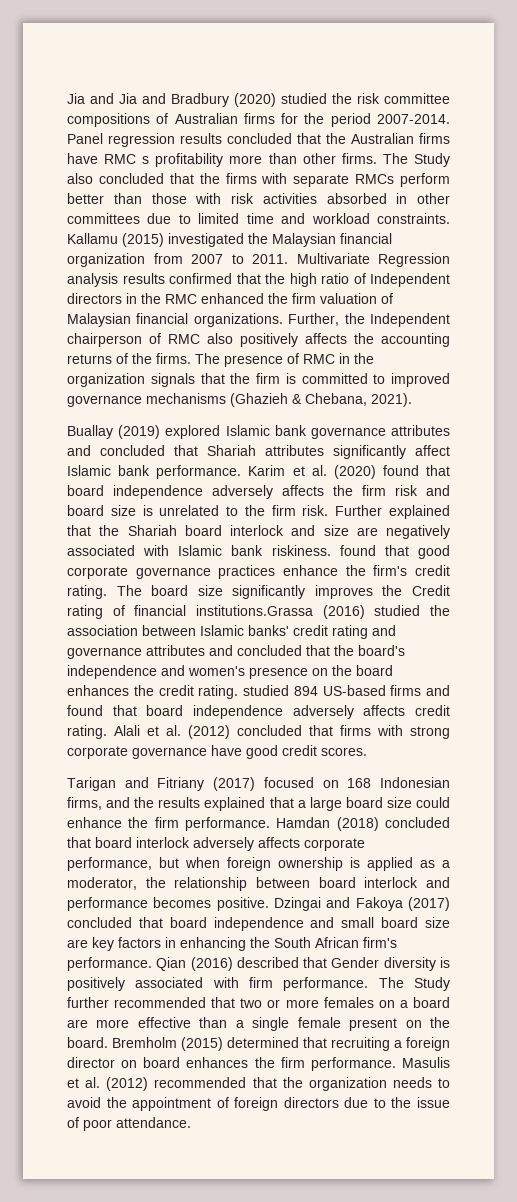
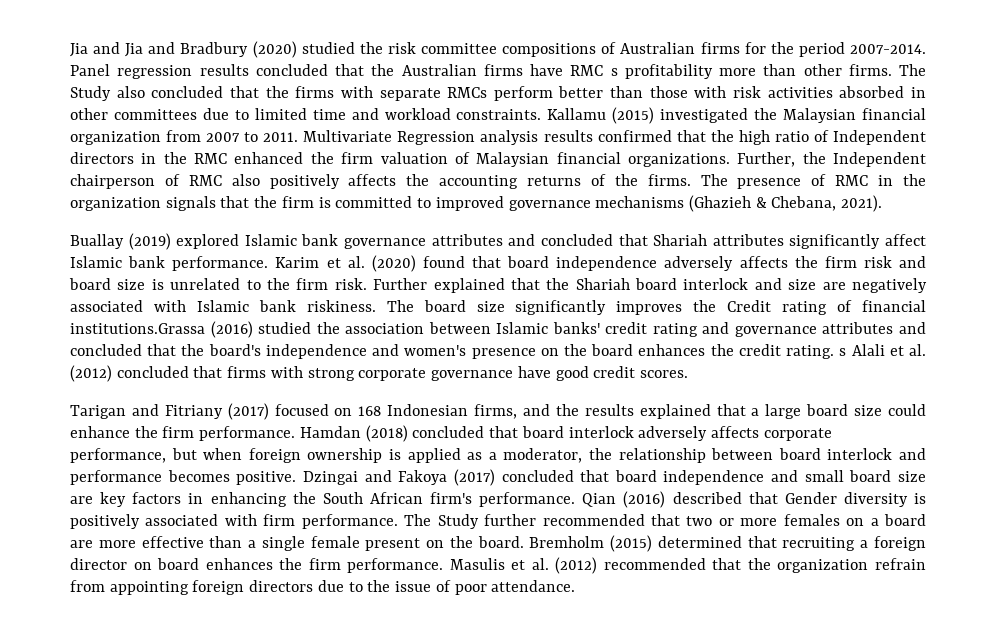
- Further explained that the Shariah board interlock and size are negatively associated with Islamic bank riskiness. found that good corporate governance practices enhance the firm's credit rating.
+ Further explained that the Shariah board interlock and size are negatively associated with Islamic bank riskiness.
- The board size significantly improves the Credit rating of financial institutions.Grassa (2016) studied the association between Islamic banks' credit rating and governance attributes and concluded that the board's independence and women's presence on the board enhances the credit rating. studied 894 US-based firms and found that board independence adversely affects credit rating. Alali et al. (2012) concluded that firms with strong corporate governance have good credit scores.
+ The board size significantly improves the Credit rating of financial institutions.Grassa (2016) studied the association between Islamic banks' credit rating and governance attributes and concluded that the board's independence and women's presence on the board enhances the credit rating. s Alali et al. (2012) concluded that firms with strong corporate governance have good credit scores.
- Masulis et al. (2012) recommended that the organization needs to avoid the appointment of foreign directors due to the issue of poor attendance.
+ Masulis et al. (2012) recommended that the organization refrain from appointing foreign directors due to the issue of poor attendance.

